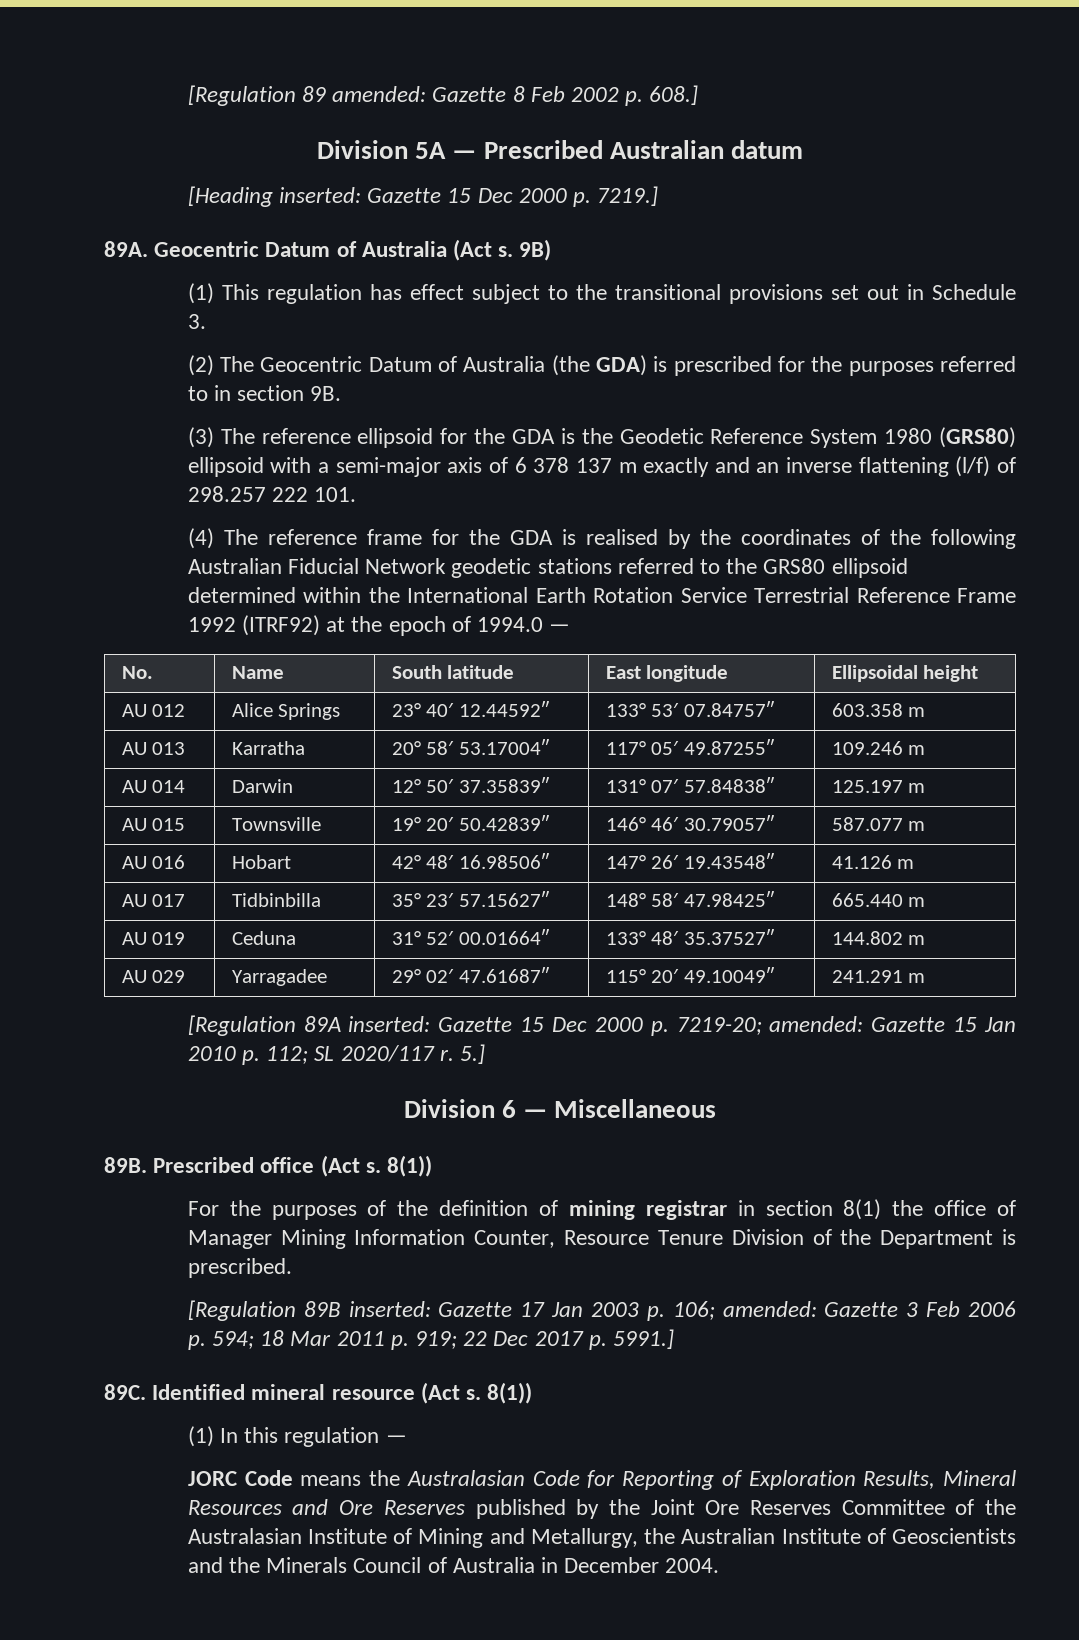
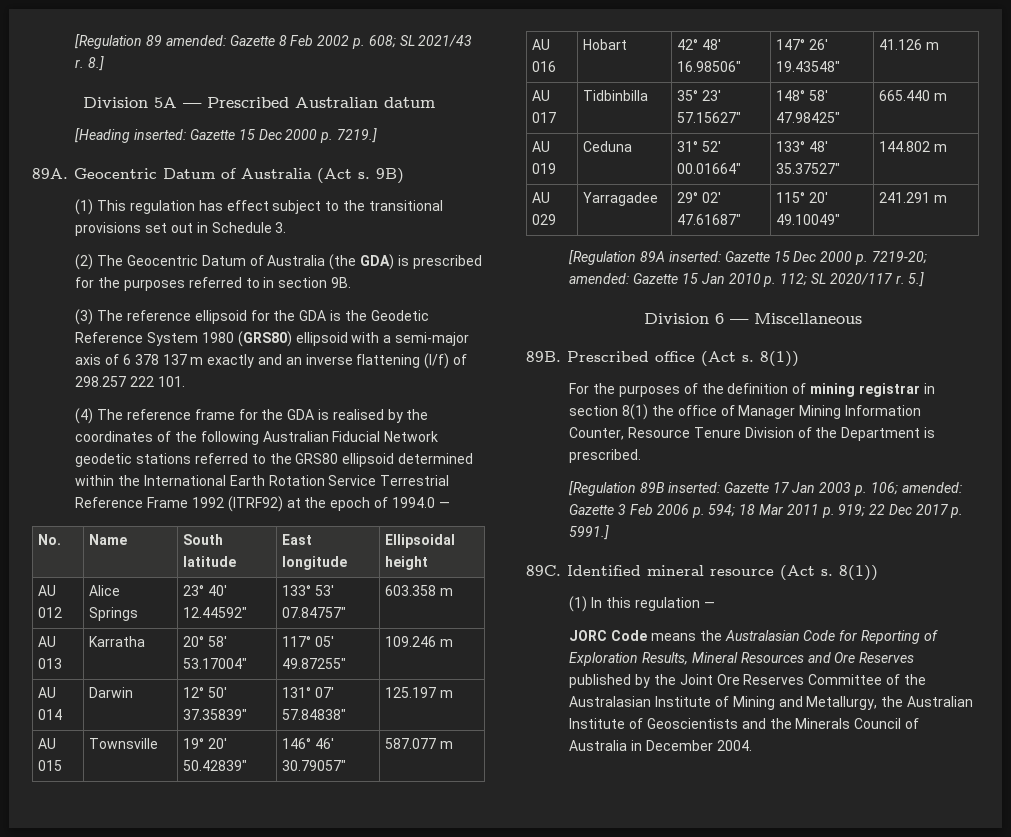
- [Regulation 89 amended: Gazette 8 Feb 2002 p. 608.]
+ [Regulation 89 amended: Gazette 8 Feb 2002 p. 608; SL 2021/43 r. 8.]

